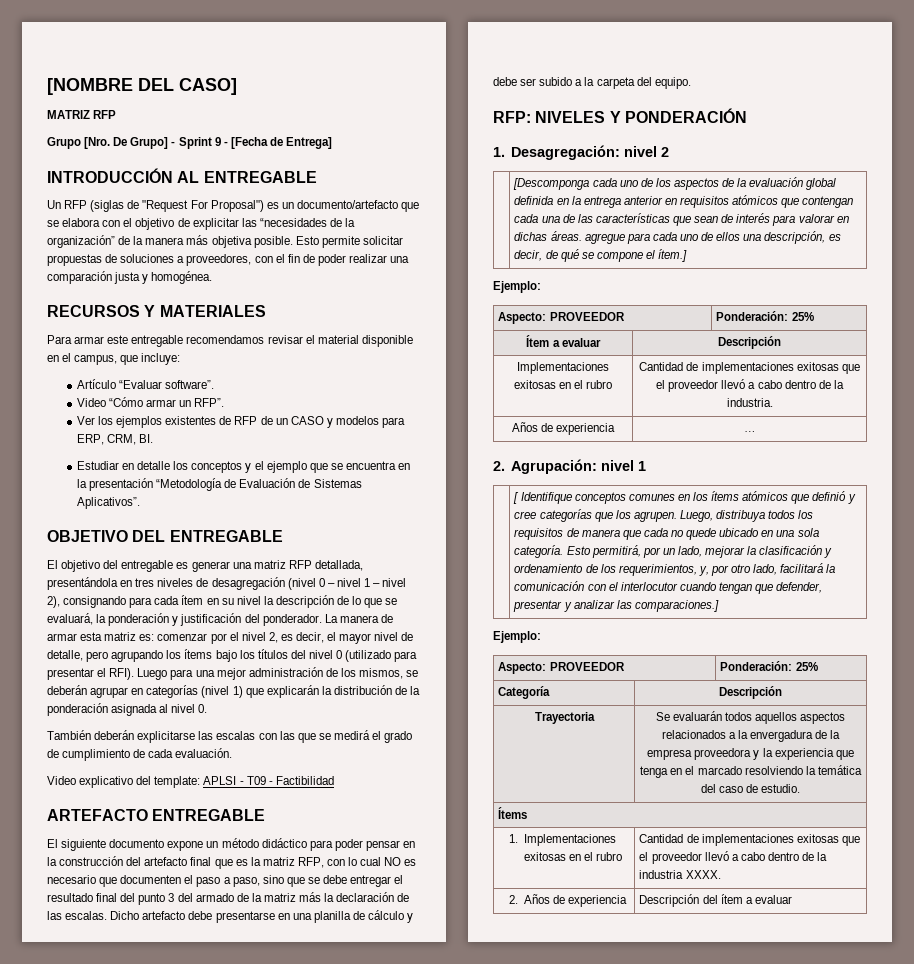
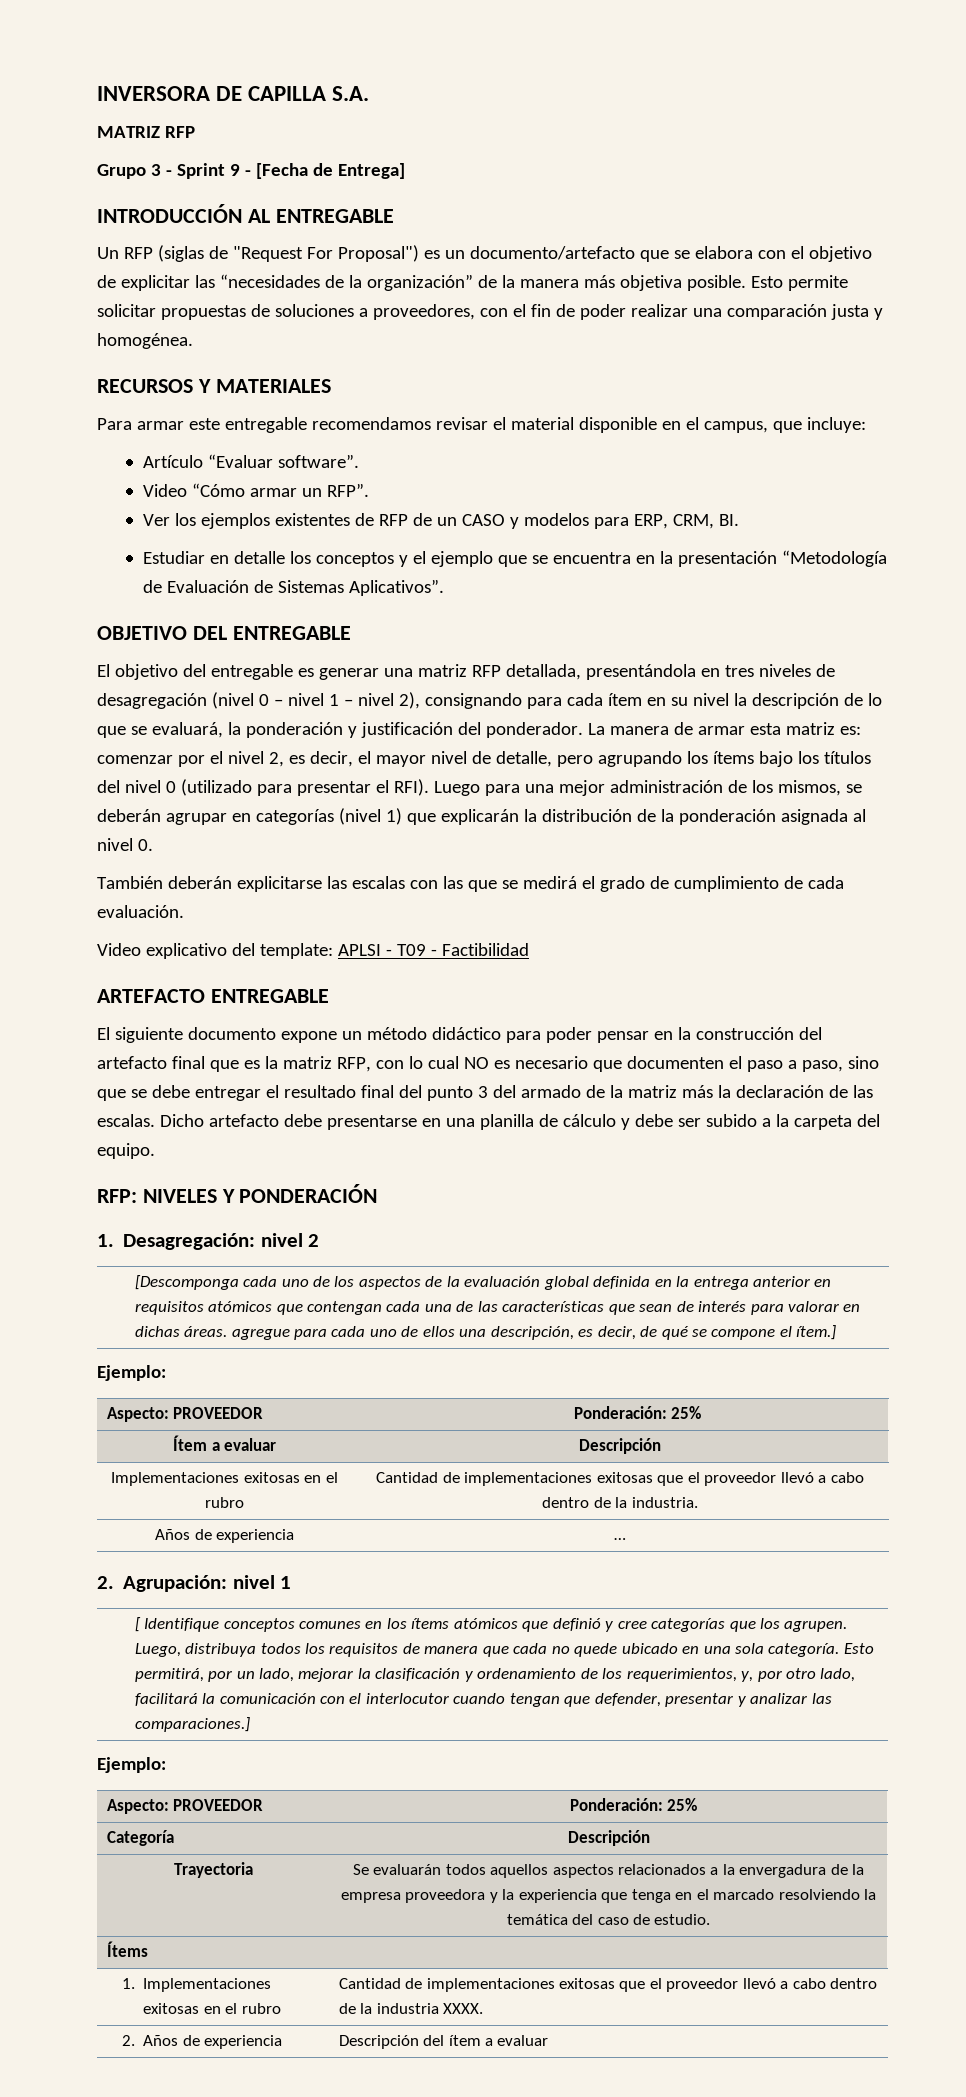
- [NOMBRE DEL CASO]
+ INVERSORA DE CAPILLA S.A.
- Grupo [Nro. De Grupo] - Sprint 9 - [Fecha de Entrega]
+ Grupo 3 - Sprint 9 - [Fecha de Entrega]

